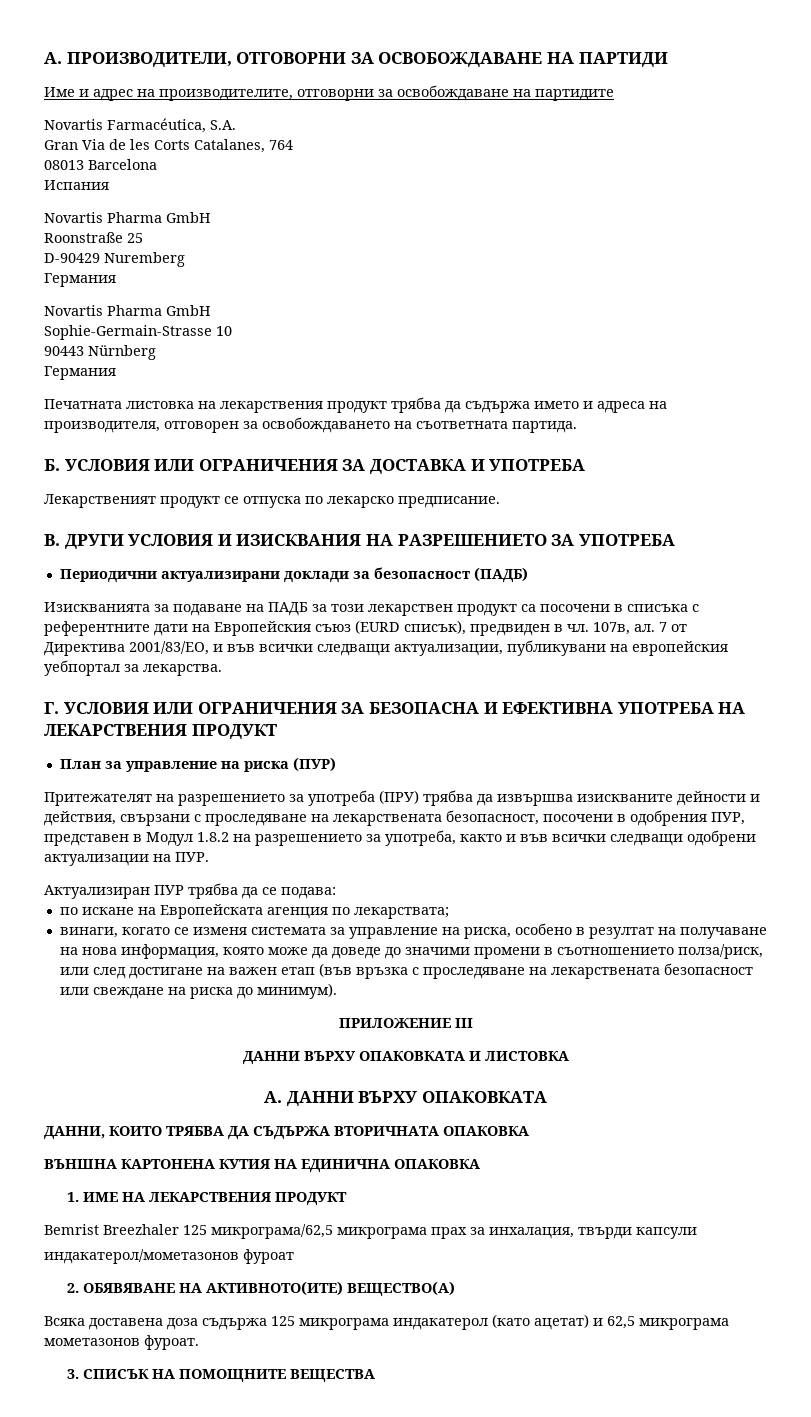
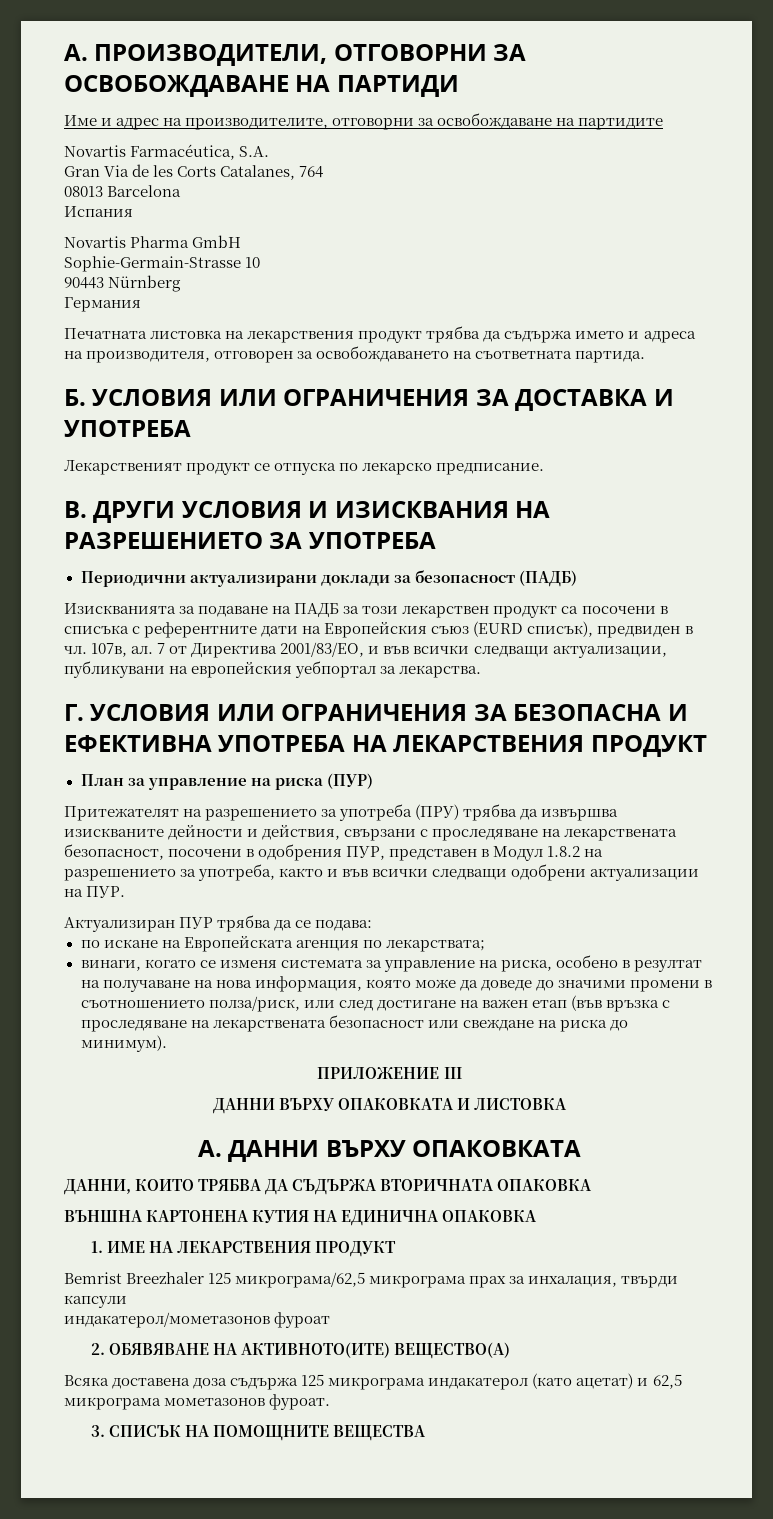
- Roonstraße 25
- D-90429 Nuremberg
- Германия
- Novartis Pharma GmbH

